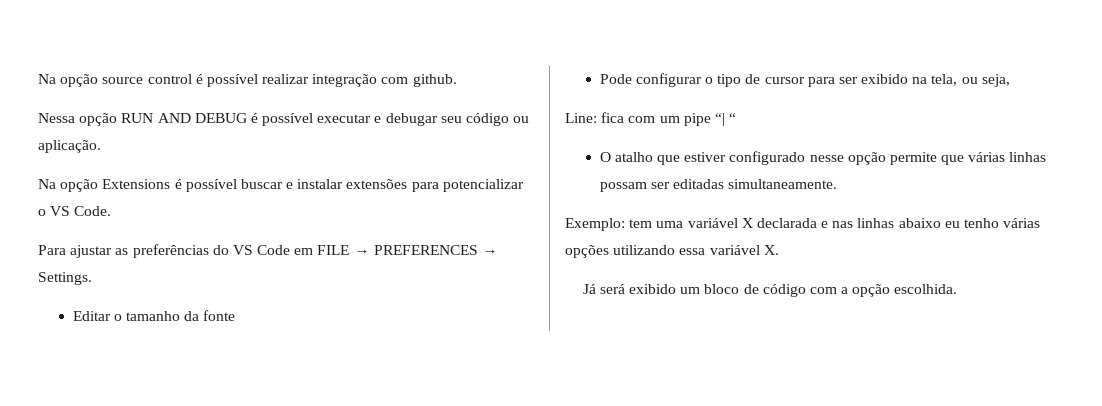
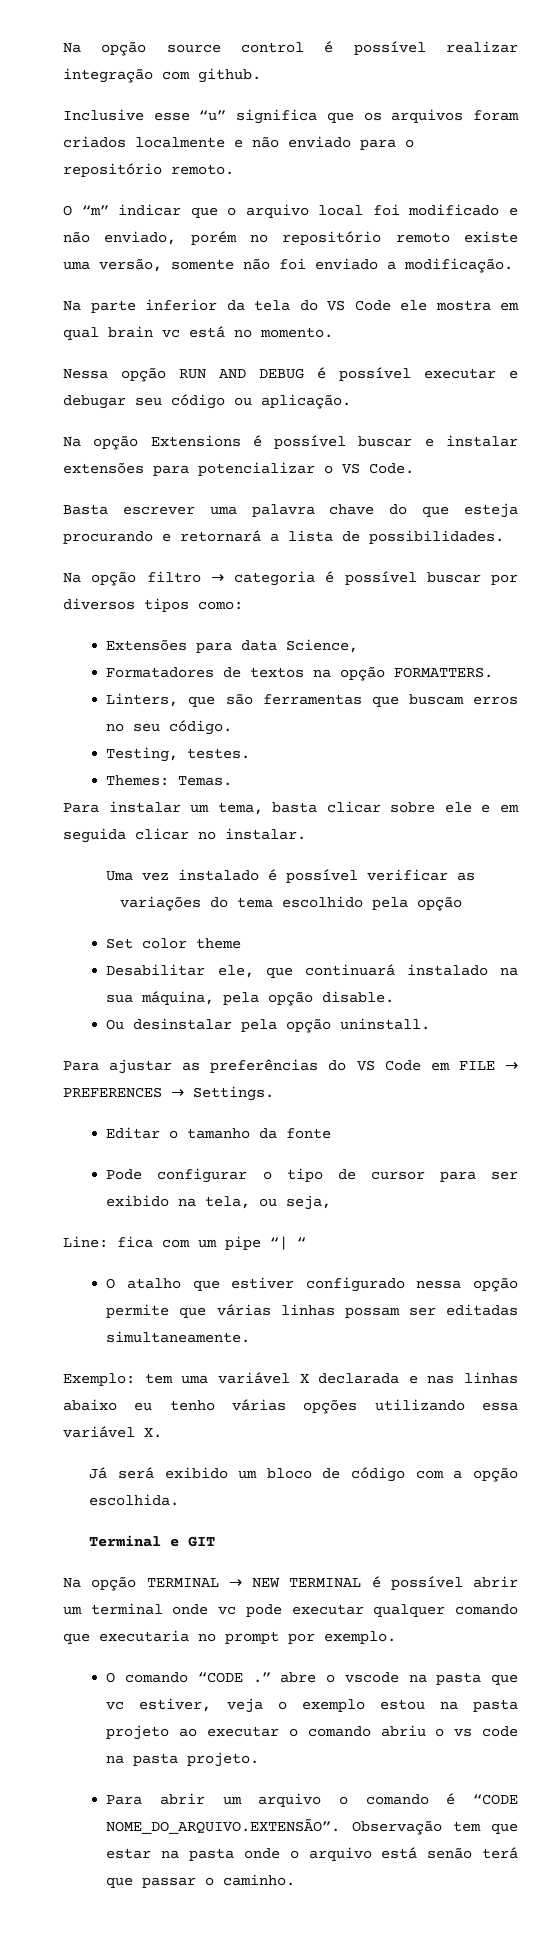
+ Inclusive esse “u” significa que os arquivos foram criados localmente e não enviado para o repositório remoto.
+ O “m” indicar que o arquivo local foi modificado e não enviado, porém no repositório remoto existe uma versão, somente não foi enviado a modificação.
+ Na parte inferior da tela do VS Code ele mostra em qual brain vc está no momento.
+ Basta escrever uma palavra chave do que esteja procurando e retornará a lista de possibilidades.
+ Na opção filtro → categoria é possível buscar por diversos tipos como:
+ Extensões para data Science,
+ Formatadores de textos na opção FORMATTERS.
+ Linters, que são ferramentas que buscam erros no seu código.
+ Testing, testes.
+ Themes: Temas.
+ Para instalar um tema, basta clicar sobre ele e em seguida clicar no instalar.
+ Uma vez instalado é possível verificar as variações do tema escolhido pela opção
+ Set color theme
+ Desabilitar ele, que continuará instalado na sua máquina, pela opção disable.
+ Ou desinstalar pela opção uninstall.
- O atalho que estiver configurado nesse opção permite que várias linhas possam ser editadas simultaneamente.
+ O atalho que estiver configurado nessa opção permite que várias linhas possam ser editadas simultaneamente.
+ Terminal e GIT
+ Na opção TERMINAL → NEW TERMINAL é possível abrir um terminal onde vc pode executar qualquer comando que executaria no prompt por exemplo.
+ O comando “CODE .” abre o vscode na pasta que vc estiver, veja o exemplo estou na pasta projeto ao executar o comando abriu o vs code na pasta projeto.
+ Para abrir um arquivo o comando é “CODE NOME_DO_ARQUIVO.EXTENSÃO”. Observação tem que estar na pasta onde o arquivo está senão terá que passar o caminho.

